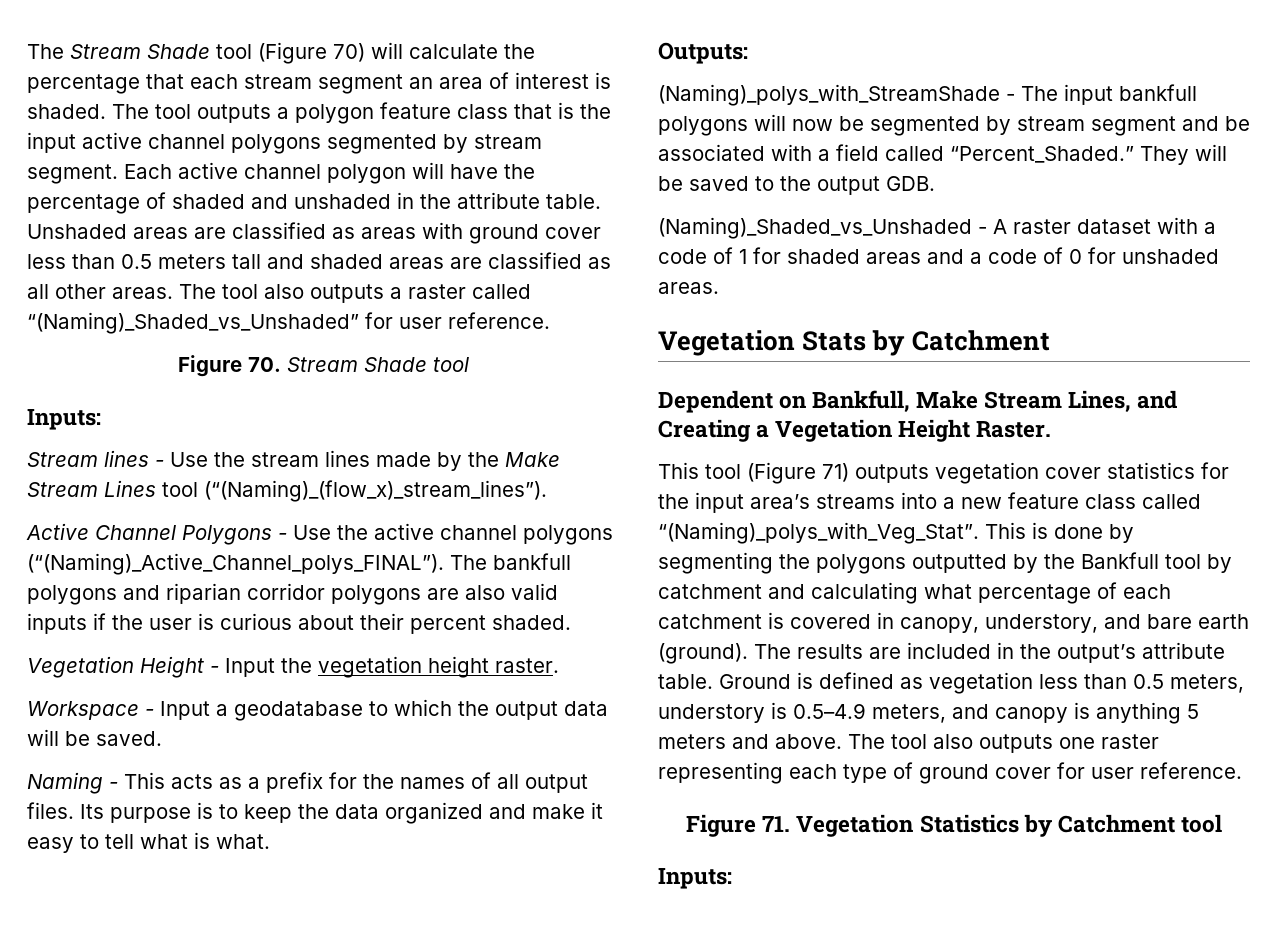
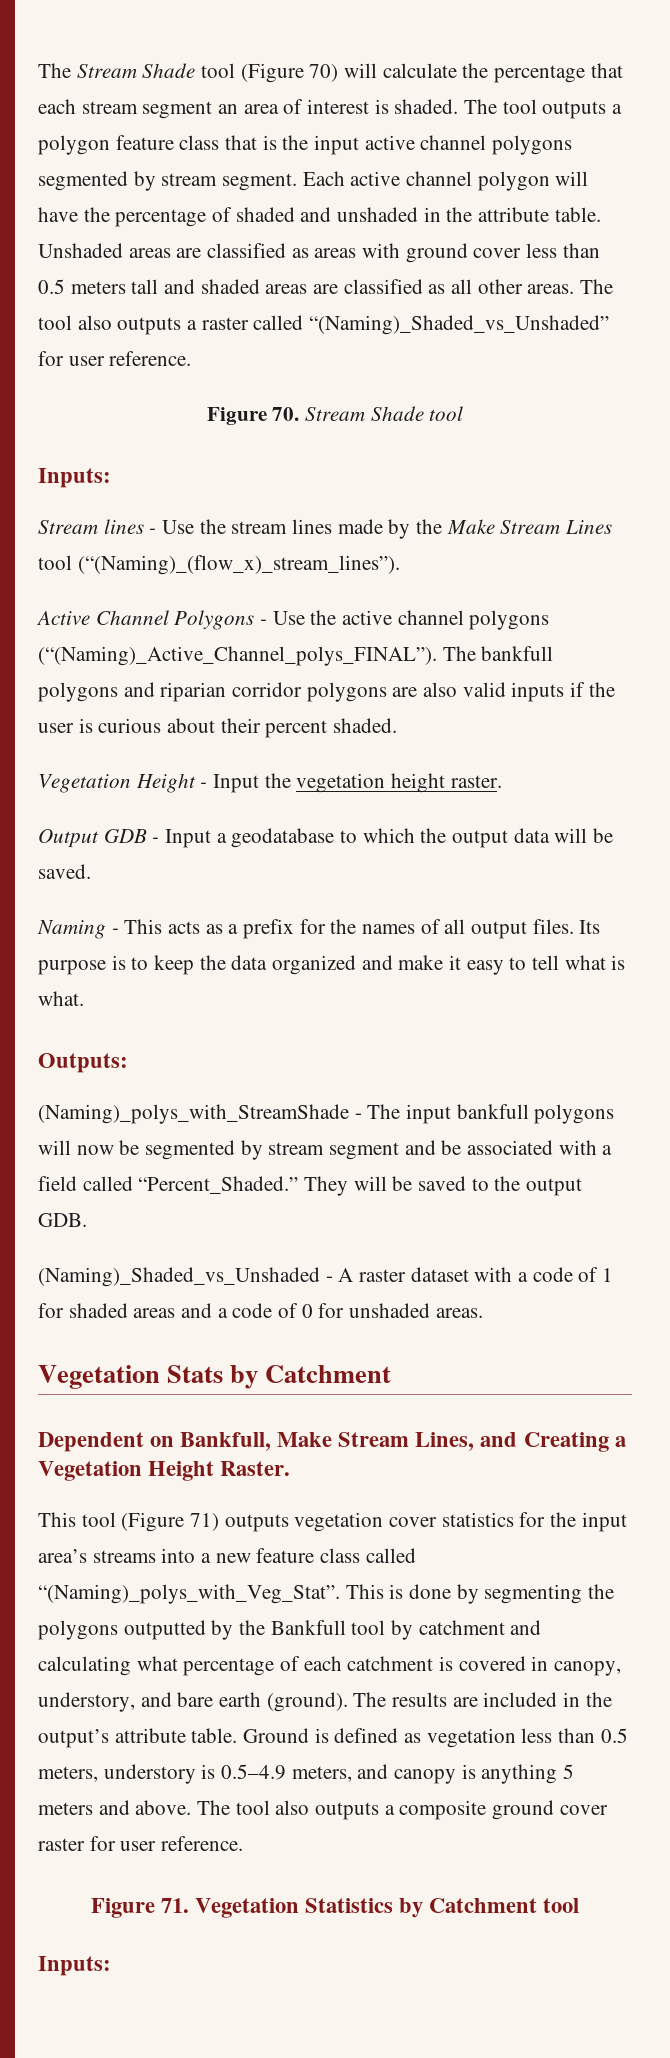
- Workspace - Input a geodatabase to which the output data will be saved.
+ Output GDB - Input a geodatabase to which the output data will be saved.
- The tool also outputs one raster representing each type of ground cover for user reference.
+ The tool also outputs a composite ground cover raster for user reference.

